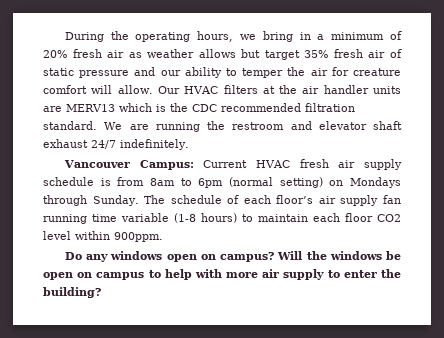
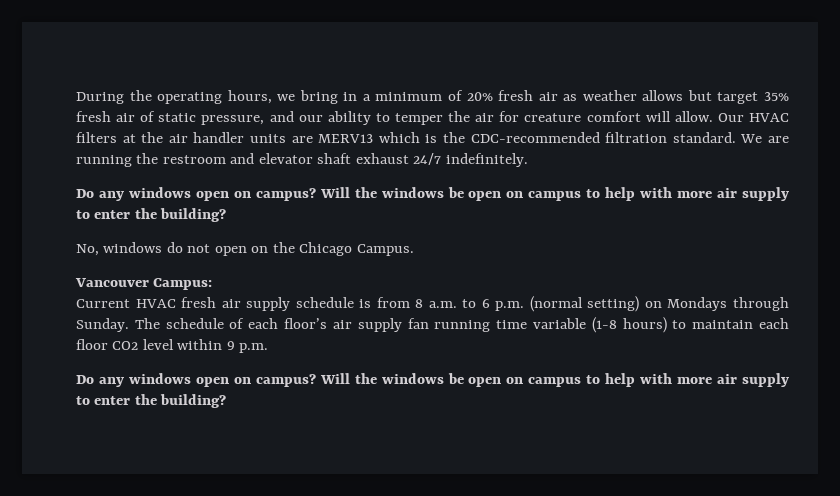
- During the operating hours, we bring in a minimum of 20% fresh air as weather allows but target 35% fresh air of static pressure and our ability to temper the air for creature comfort will allow.
+ During the operating hours, we bring in a minimum of 20% fresh air as weather allows but target 35% fresh air of static pressure, and our ability to temper the air for creature comfort will allow.
- Our HVAC filters at the air handler units are MERV13 which is the CDC recommended filtration standard.
+ Our HVAC filters at the air handler units are MERV13 which is the CDC-recommended filtration standard.
  We are running the restroom and elevator shaft exhaust 24/7 indefinitely.
+ Do any windows open on campus? Will the windows be open on campus to help with more air supply to enter the building?
+ No, windows do not open on the Chicago Campus.
- Vancouver Campus: Current HVAC fresh air supply schedule is from 8am to 6pm (normal setting) on Mondays through Sunday.
+ Vancouver Campus:
+ Current HVAC fresh air supply schedule is from 8 a.m. to 6 p.m. (normal setting) on Mondays through Sunday.
- The schedule of each floor’s air supply fan running time variable (1-8 hours) to maintain each floor CO2 level within 900ppm.
+ The schedule of each floor’s air supply fan running time variable (1-8 hours) to maintain each floor CO2 level within 9 p.m.

